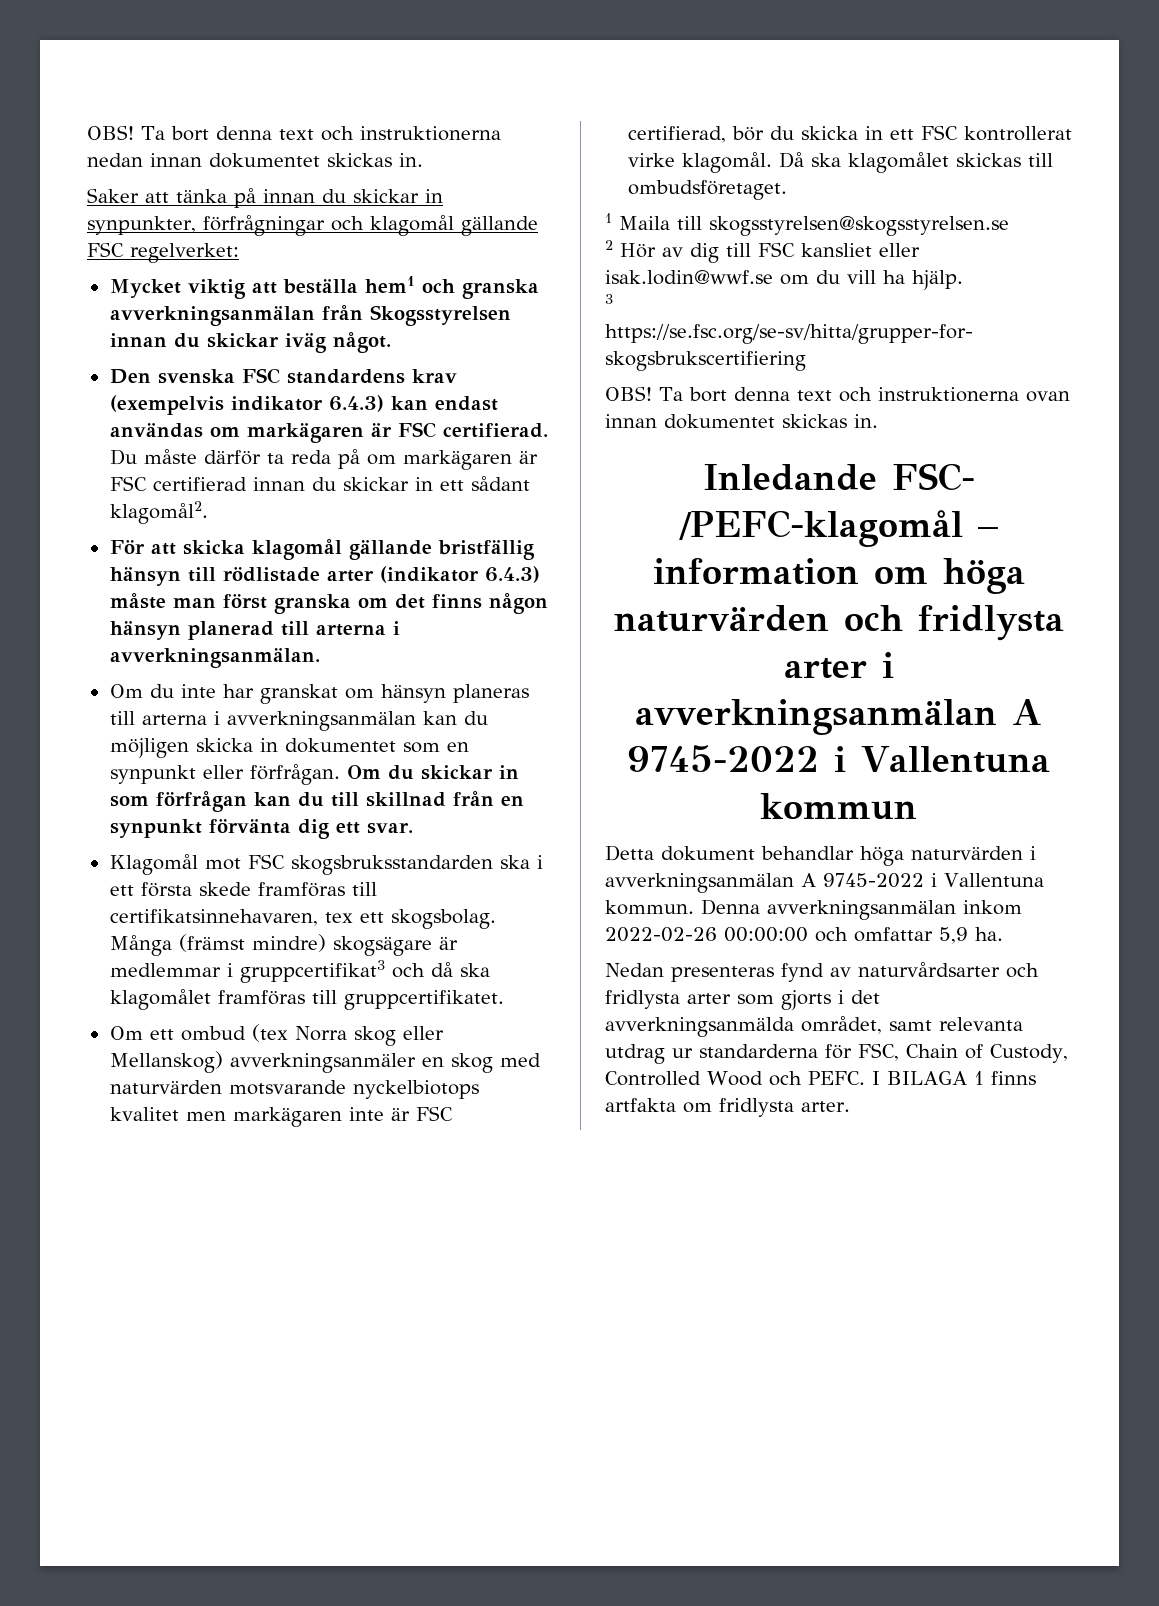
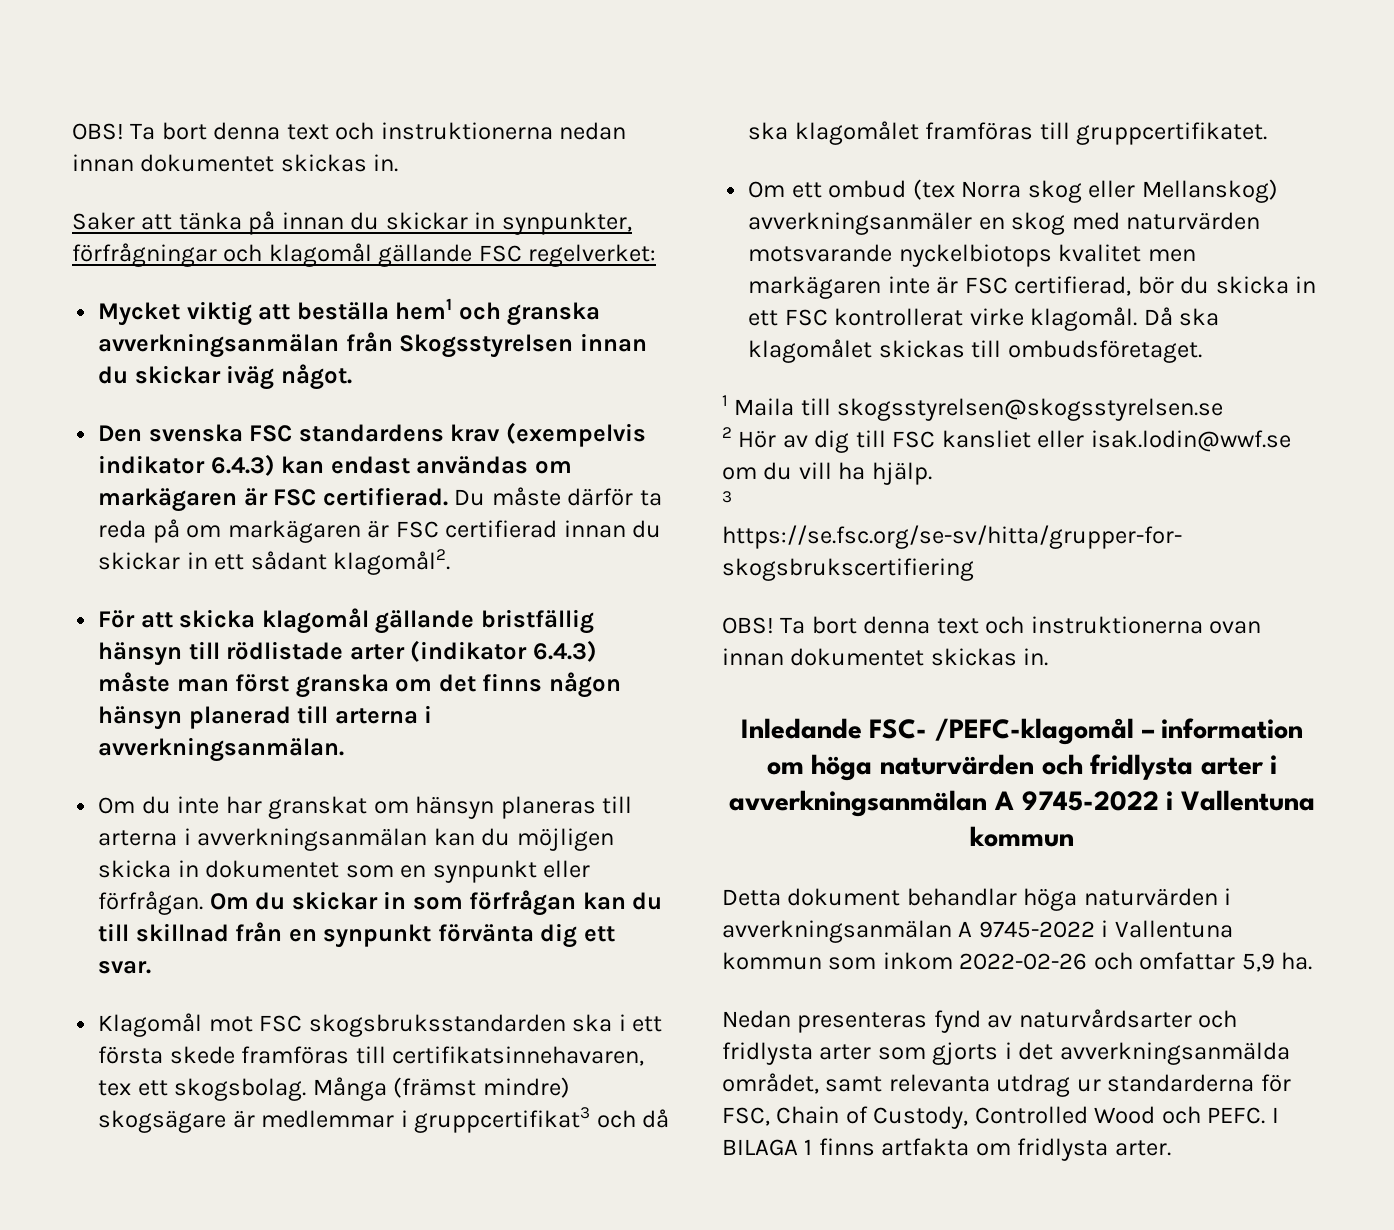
- Detta dokument behandlar höga naturvärden i avverkningsanmälan A 9745-2022 i Vallentuna kommun. Denna avverkningsanmälan inkom 2022-02-26 00:00:00 och omfattar 5,9 ha.
+ Detta dokument behandlar höga naturvärden i avverkningsanmälan A 9745-2022 i Vallentuna kommun som inkom 2022-02-26 och omfattar 5,9 ha.

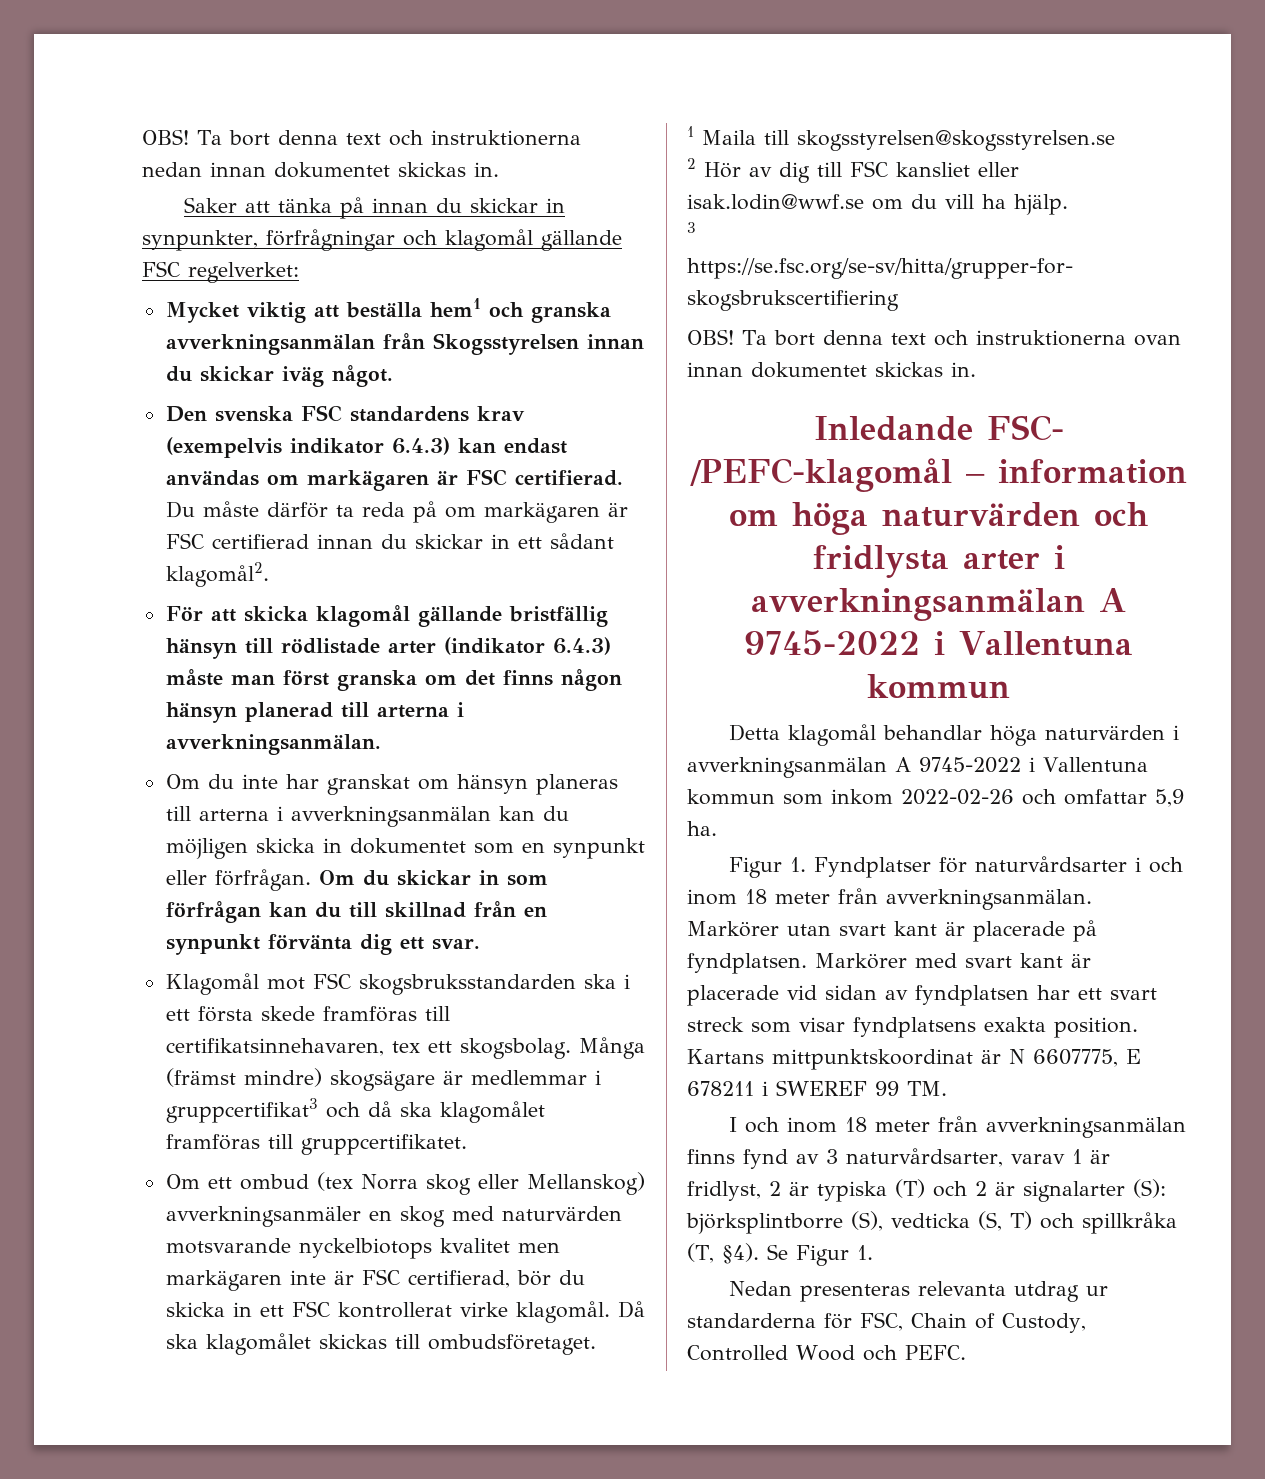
- Detta dokument behandlar höga naturvärden i avverkningsanmälan A 9745-2022 i Vallentuna kommun som inkom 2022-02-26 och omfattar 5,9 ha.
+ Detta klagomål behandlar höga naturvärden i avverkningsanmälan A 9745-2022 i Vallentuna kommun som inkom 2022-02-26 och omfattar 5,9 ha.
- Nedan presenteras fynd av naturvårdsarter och fridlysta arter som gjorts i det avverkningsanmälda området, samt relevanta utdrag ur standarderna för FSC, Chain of Custody, Controlled Wood och PEFC. I BILAGA 1 finns artfakta om fridlysta arter.
+ Figur 1. Fyndplatser för naturvårdsarter i och inom 18 meter från avverkningsanmälan. Markörer utan svart kant är placerade på fyndplatsen. Markörer med svart kant är placerade vid sidan av fyndplatsen har ett svart streck som visar fyndplatsens exakta position. Kartans mittpunktskoordinat är N 6607775, E 678211 i SWEREF 99 TM.
+ I och inom 18 meter från avverkningsanmälan finns fynd av 3 naturvårdsarter, varav 1 är fridlyst, 2 är typiska (T) och 2 är signalarter (S): björksplintborre (S), vedticka (S, T) och spillkråka (T, §4). Se Figur 1.
+ Nedan presenteras relevanta utdrag ur standarderna för FSC, Chain of Custody, Controlled Wood och PEFC.

